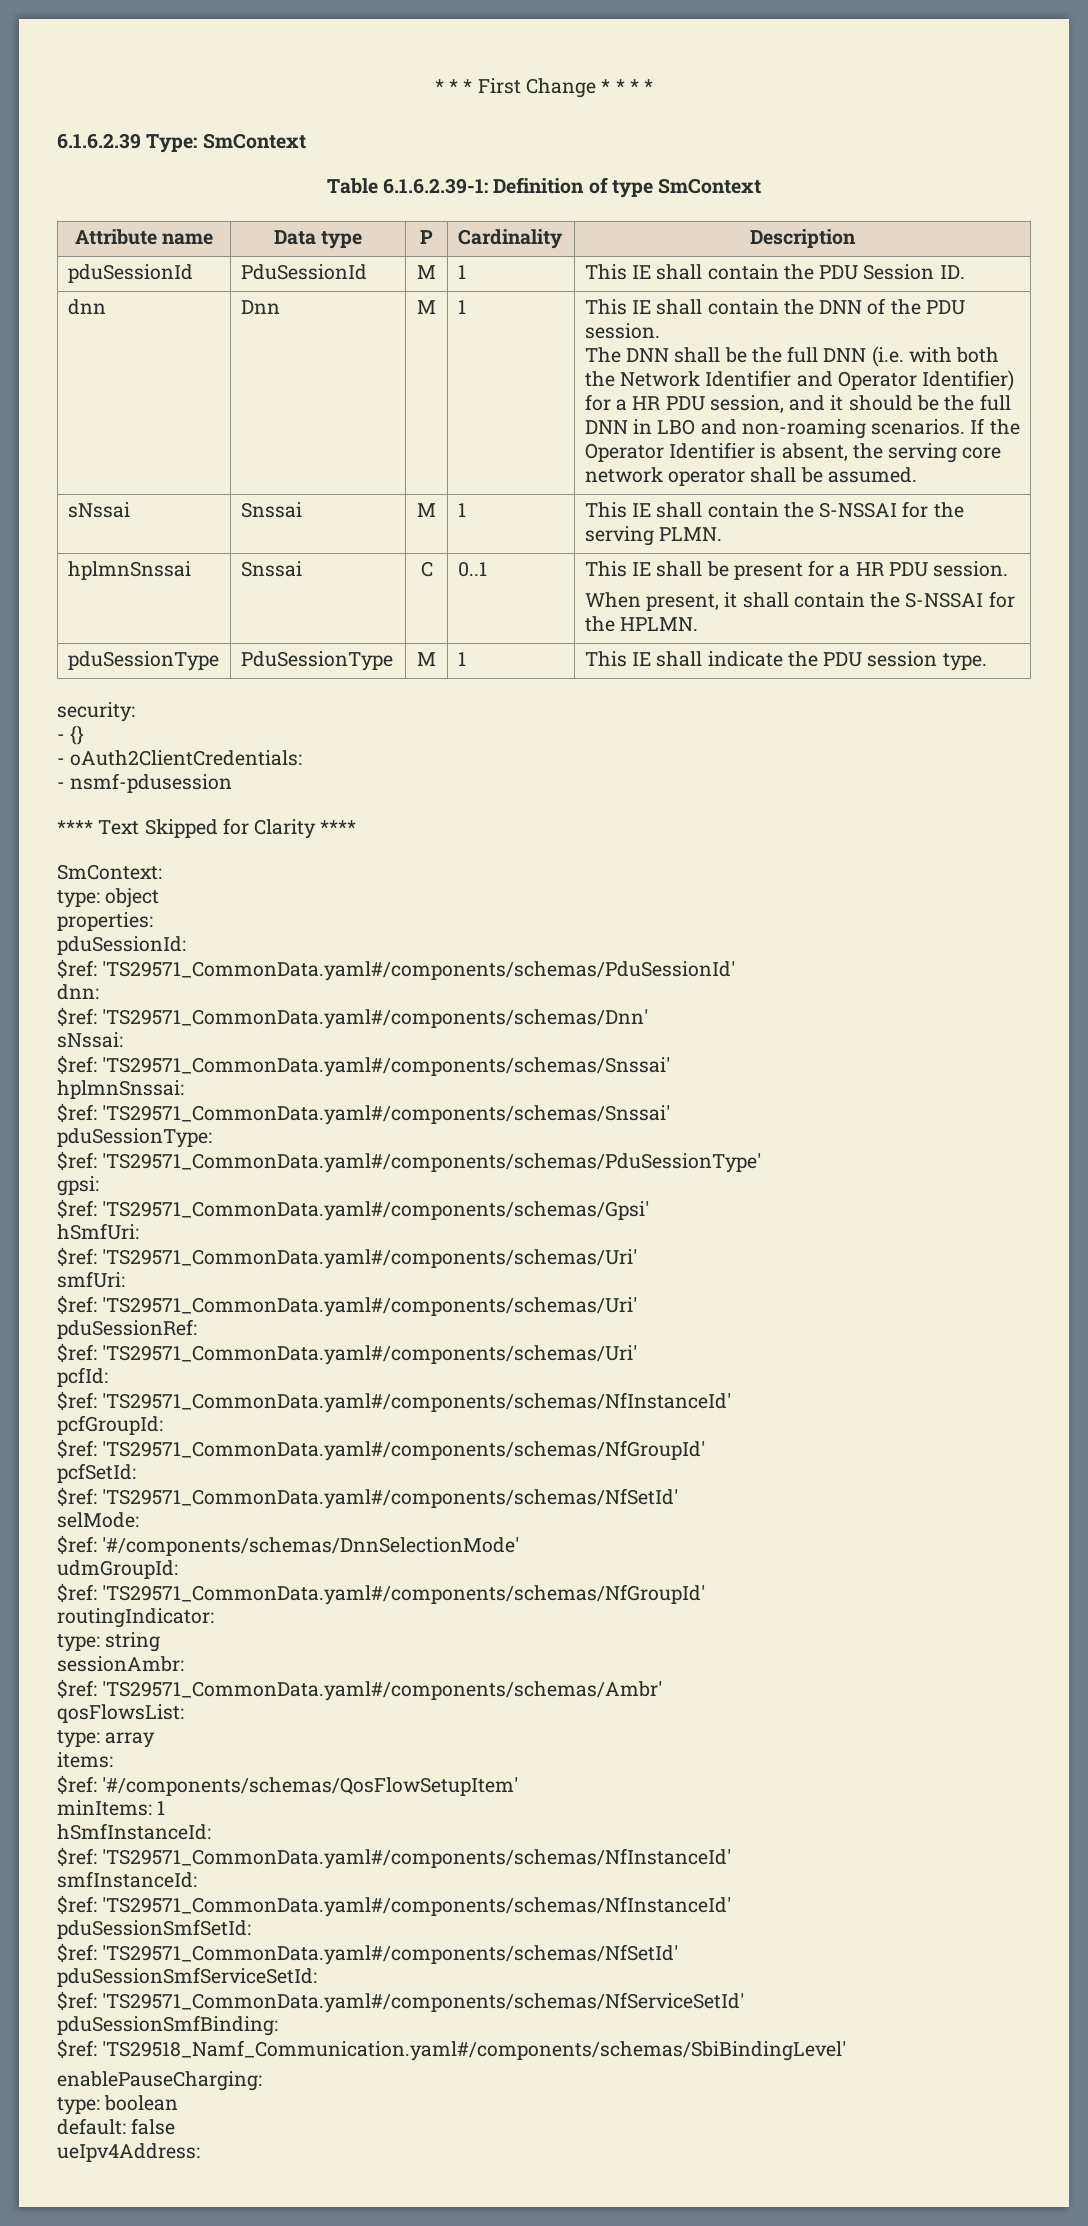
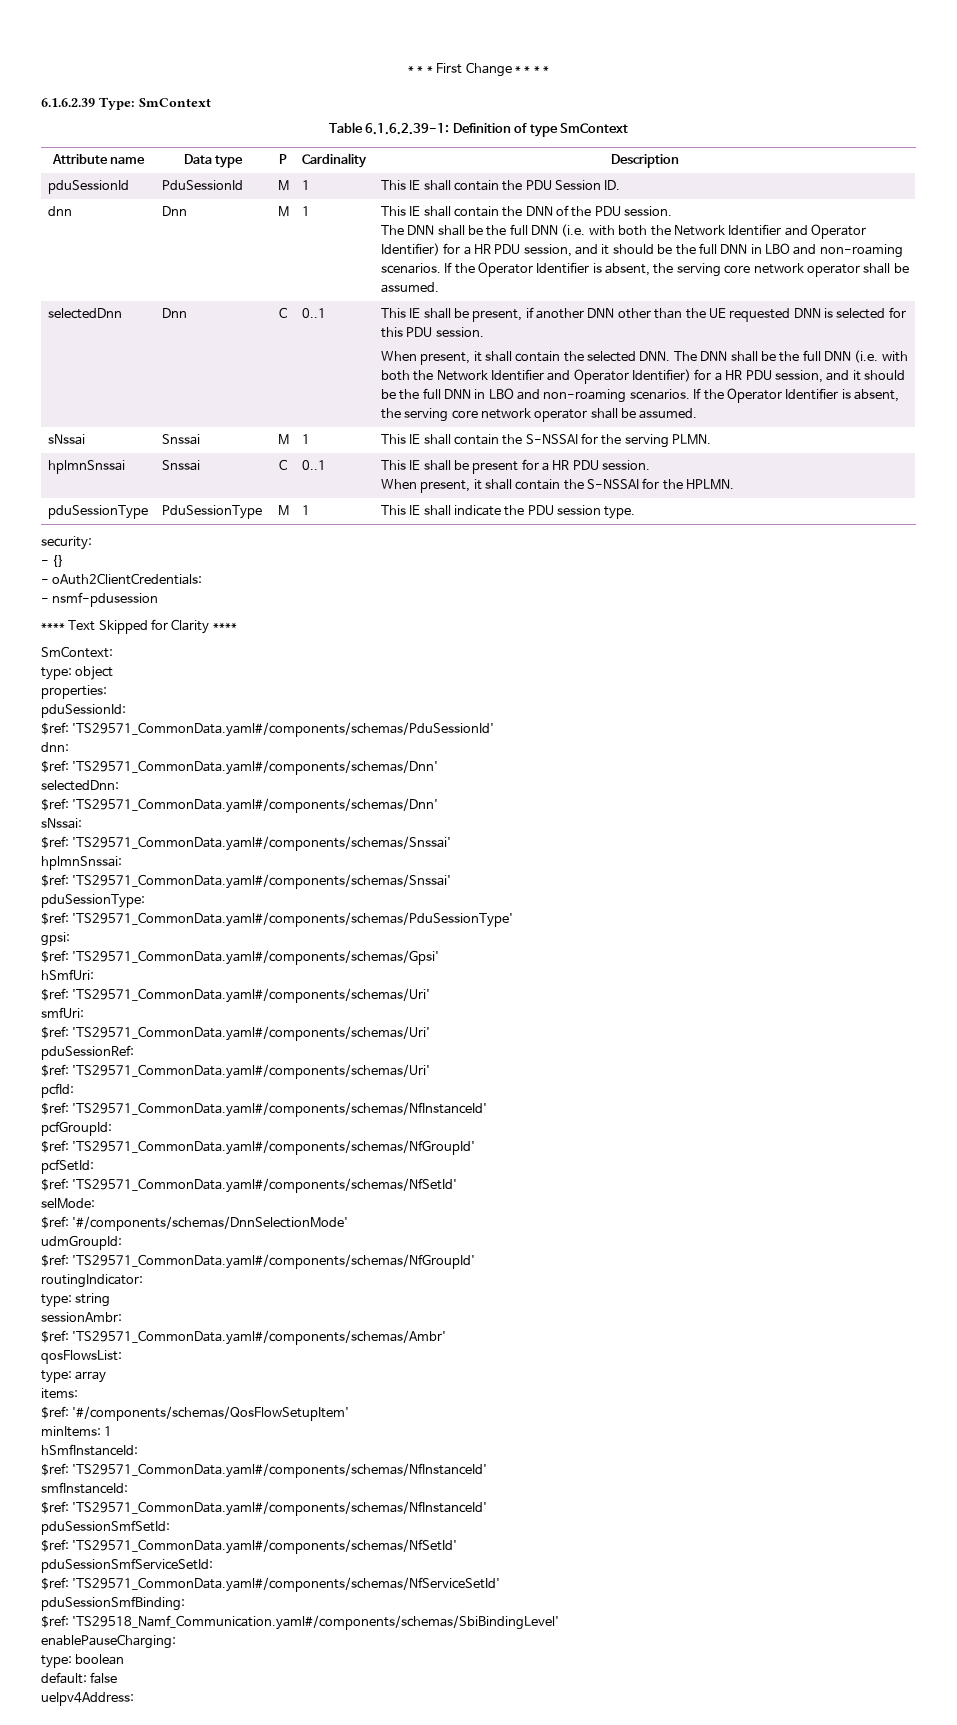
+ selectedDnn | Dnn | C | 0..1 | This IE shall be present, if another DNN other than the UE requested DNN is selected for this PDU session.
+ When present, it shall contain the selected DNN. The DNN shall be the full DNN (i.e. with both the Network Identifier and Operator Identifier) for a HR PDU session, and it should be the full DNN in LBO and non-roaming scenarios. If the Operator Identifier is absent, the serving core network operator shall be assumed.
+ selectedDnn:
+ $ref: 'TS29571_CommonData.yaml#/components/schemas/Dnn'

